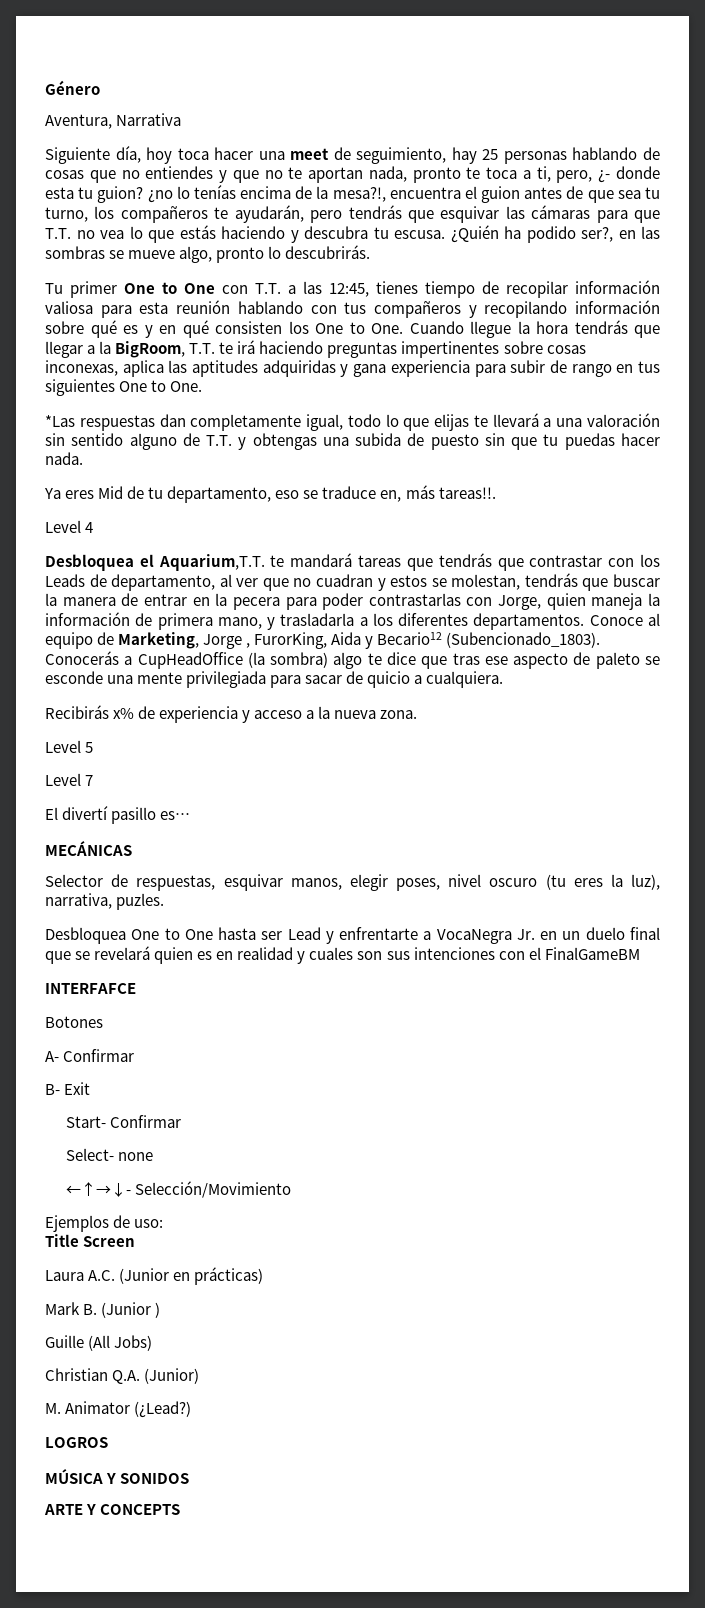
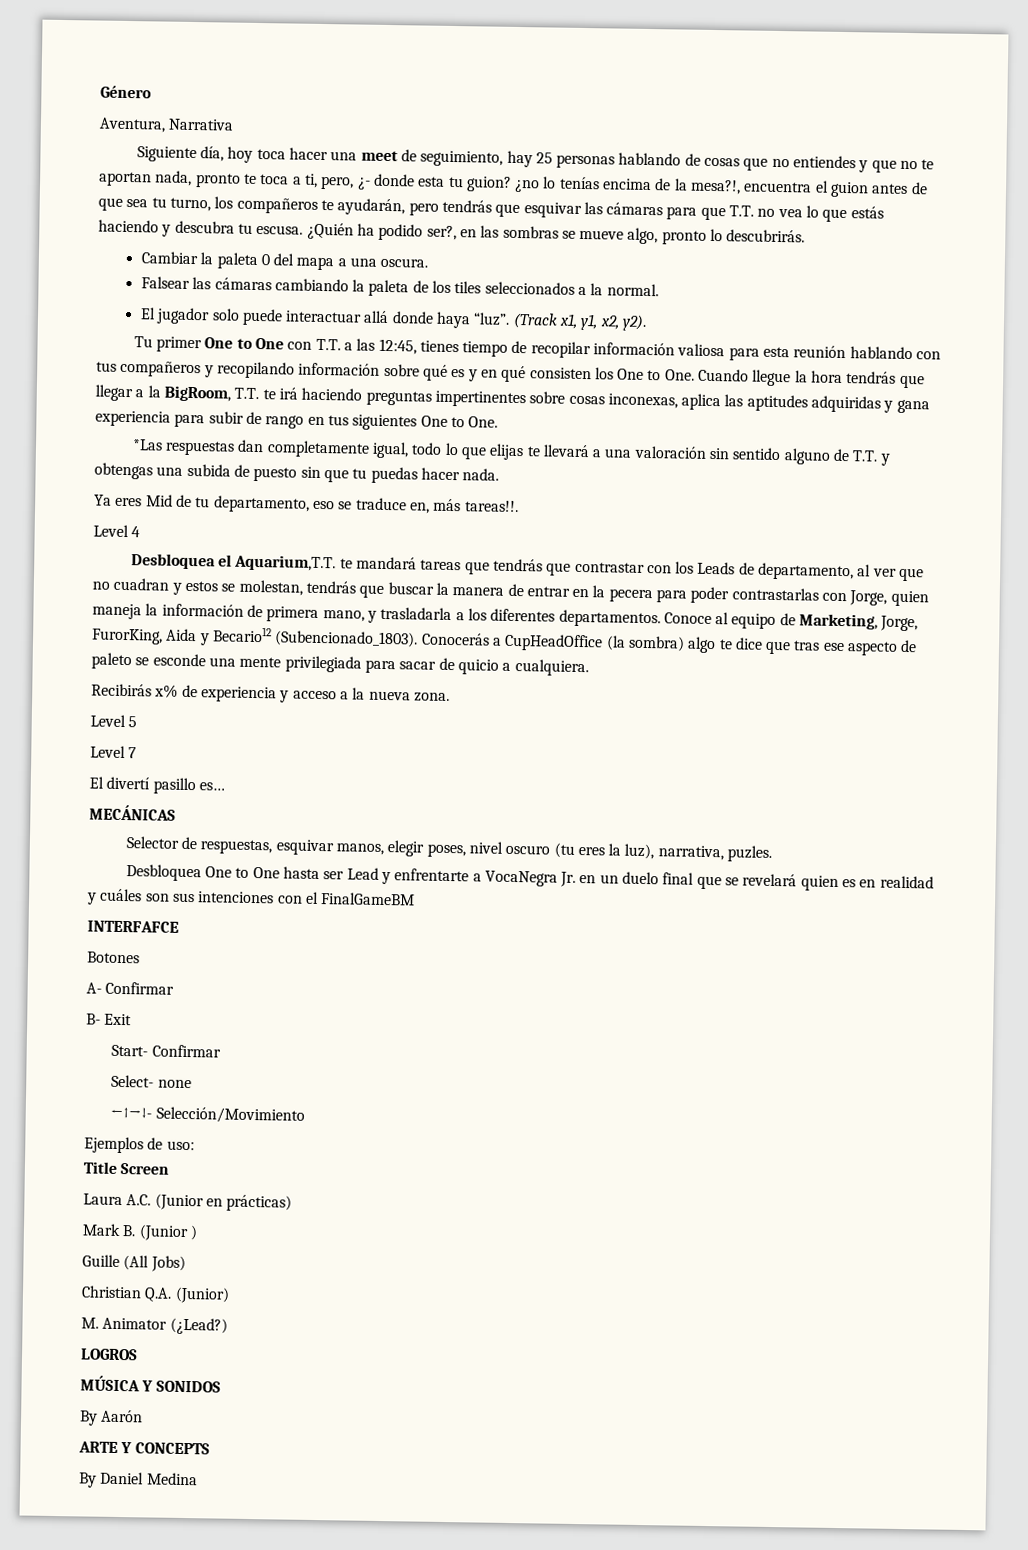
+ Cambiar la paleta 0 del mapa a una oscura.
+ Falsear las cámaras cambiando la paleta de los tiles seleccionados a la normal.
+ El jugador solo puede interactuar allá donde haya “luz”. (Track x1, y1, x2, y2).
- Conoce al equipo de Marketing, Jorge , FurorKing, Aida y Becario12 (Subencionado_1803).
+ Conoce al equipo de Marketing, Jorge, FurorKing, Aida y Becario12 (Subencionado_1803).
- Desbloquea One to One hasta ser Lead y enfrentarte a VocaNegra Jr. en un duelo final que se revelará quien es en realidad y cuales son sus intenciones con el FinalGameBM
+ Desbloquea One to One hasta ser Lead y enfrentarte a VocaNegra Jr. en un duelo final que se revelará quien es en realidad y cuáles son sus intenciones con el FinalGameBM
+ By Aarón
+ By Daniel Medina

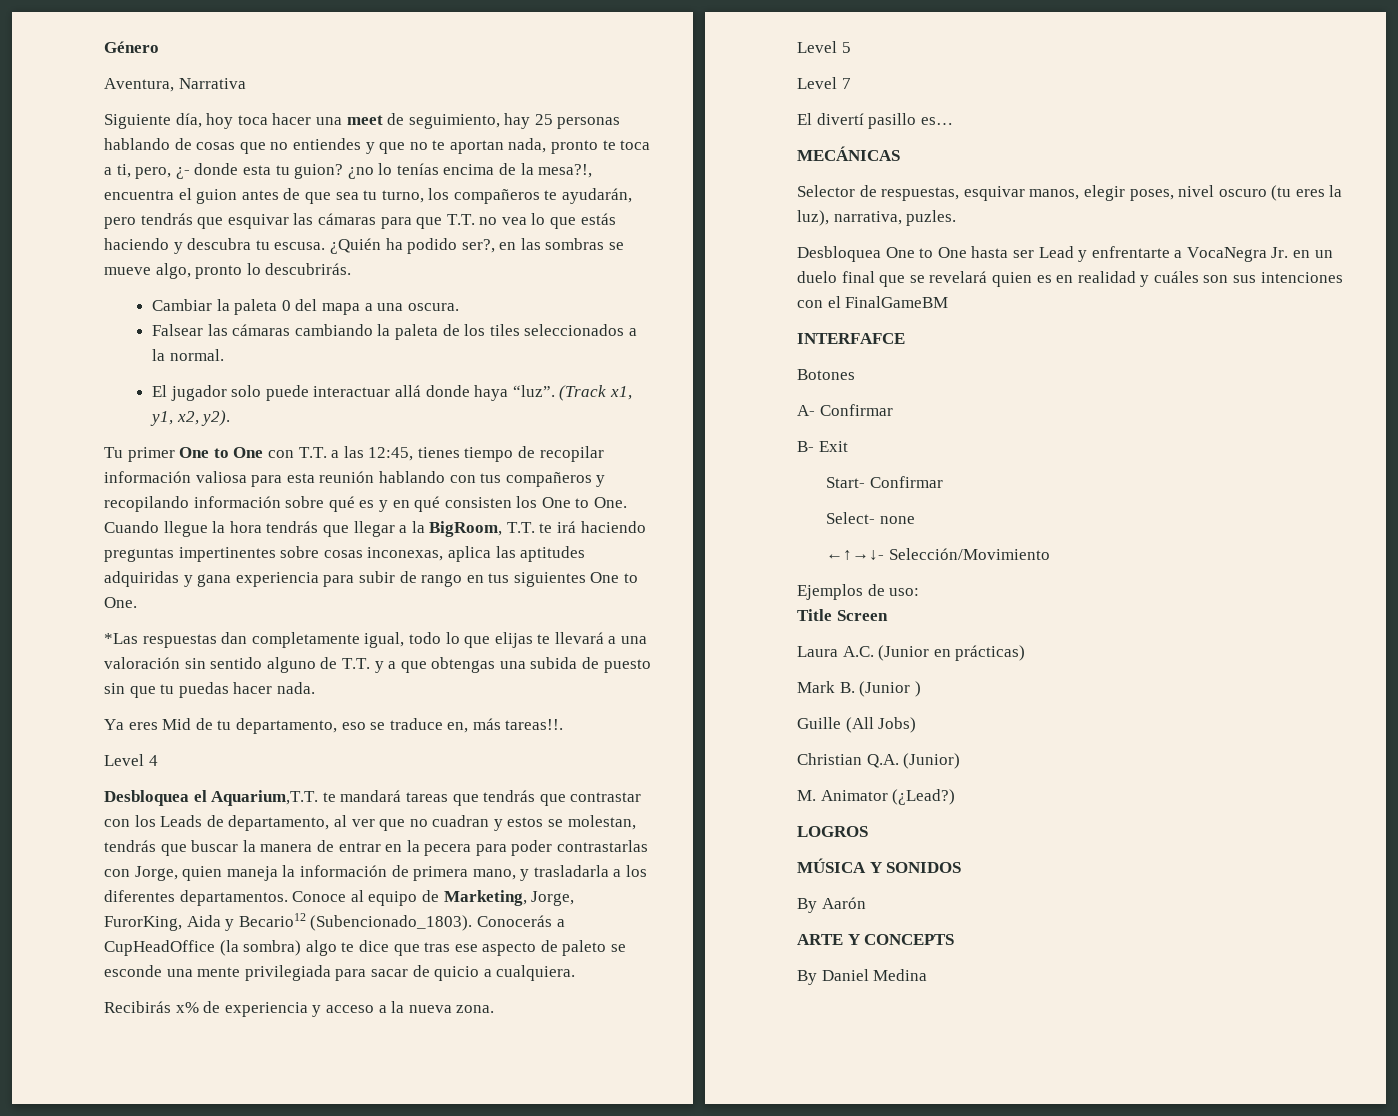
- *Las respuestas dan completamente igual, todo lo que elijas te llevará a una valoración sin sentido alguno de T.T. y obtengas una subida de puesto sin que tu puedas hacer nada.
+ *Las respuestas dan completamente igual, todo lo que elijas te llevará a una valoración sin sentido alguno de T.T. y a que obtengas una subida de puesto sin que tu puedas hacer nada.

